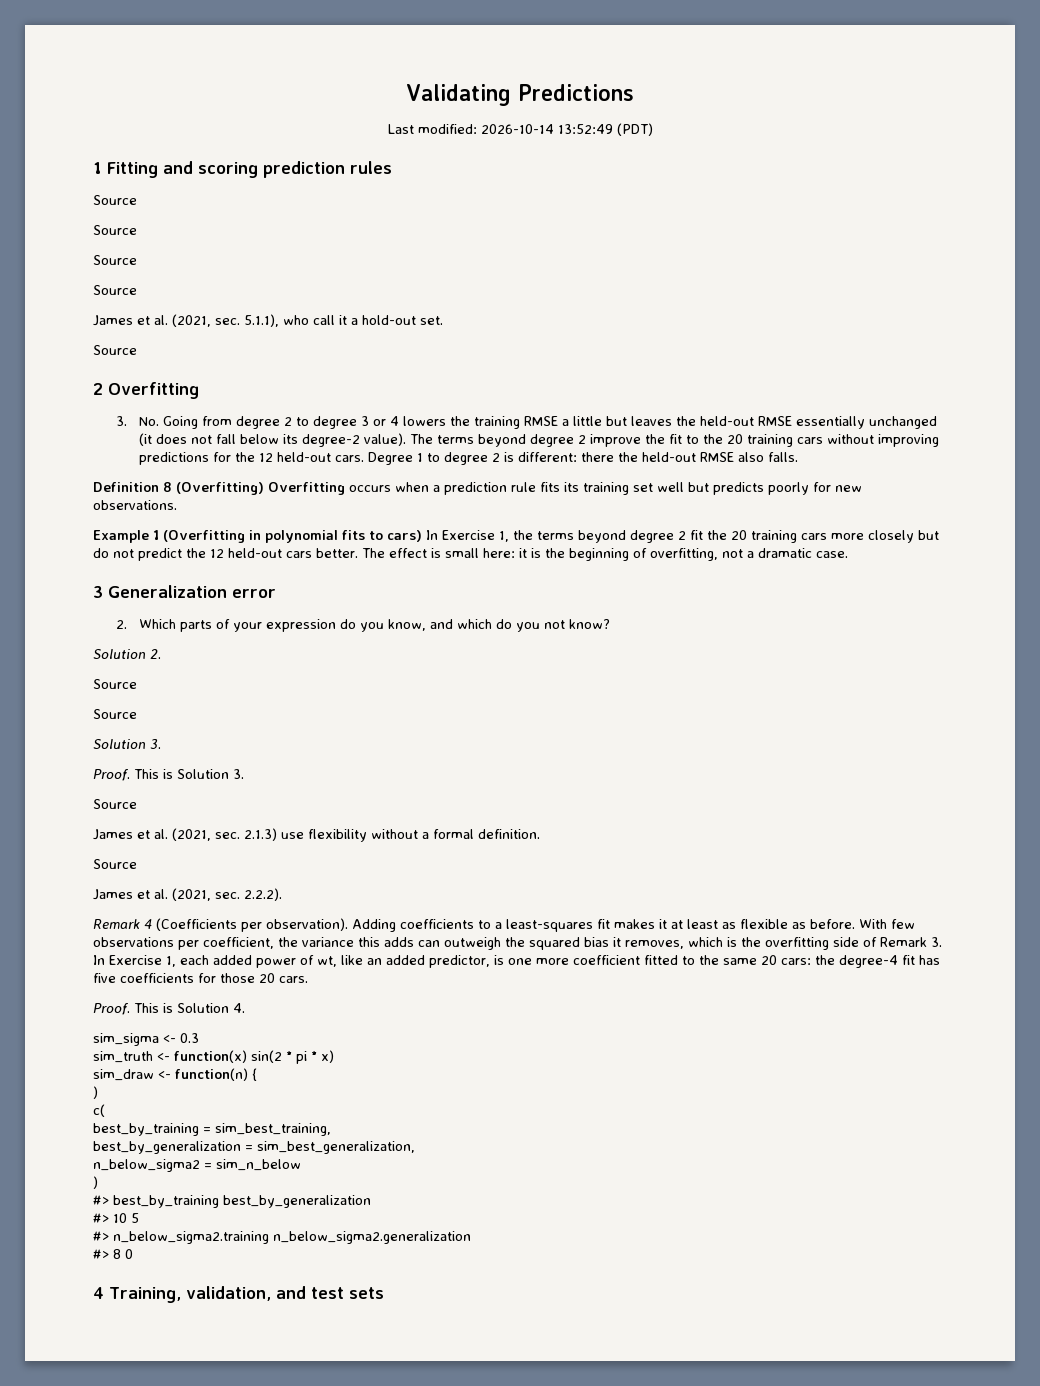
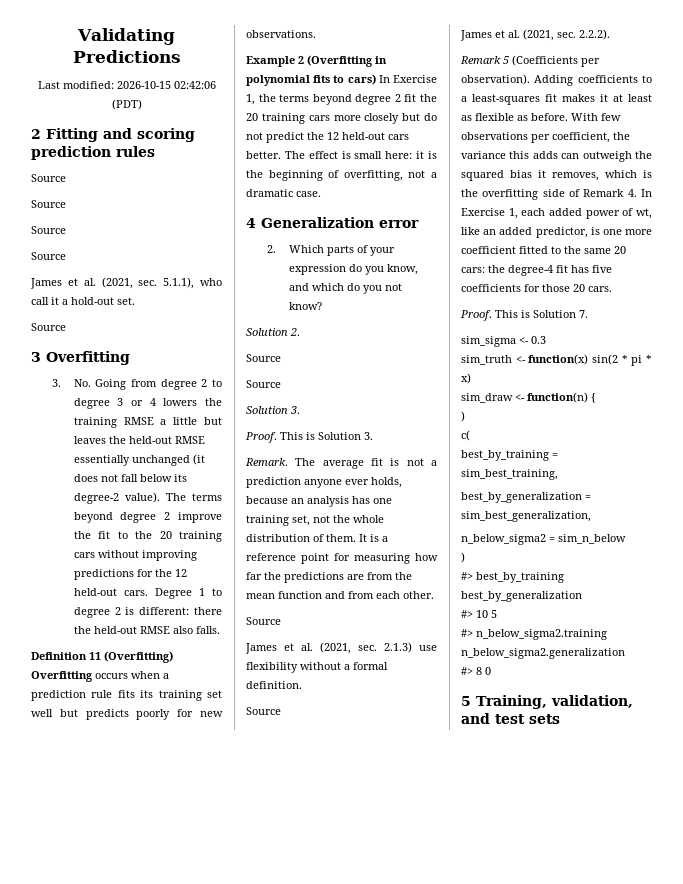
- Last modified: 2026-10-14 13:52:49 (PDT)
+ Last modified: 2026-10-15 02:42:06 (PDT)
- 1 Fitting and scoring prediction rules
+ 2 Fitting and scoring prediction rules
- 2 Overfitting
+ 3 Overfitting
- Definition 8 (Overfitting) Overfitting occurs when a prediction rule fits its training set well but predicts poorly for new observations.
+ Definition 11 (Overfitting) Overfitting occurs when a prediction rule fits its training set well but predicts poorly for new observations.
- Example 1 (Overfitting in polynomial fits to cars) In Exercise 1, the terms beyond degree 2 fit the 20 training cars more closely but do not predict the 12 held-out cars better.
+ Example 2 (Overfitting in polynomial fits to cars) In Exercise 1, the terms beyond degree 2 fit the 20 training cars more closely but do not predict the 12 held-out cars better.
- 3 Generalization error
+ 4 Generalization error
+ Remark. The average fit is not a prediction anyone ever holds, because an analysis has one training set, not the whole distribution of them. It is a reference point for measuring how far the predictions are from the mean function and from each other.
- Remark 4 (Coefficients per observation).
+ Remark 5 (Coefficients per observation).
- With few observations per coefficient, the variance this adds can outweigh the squared bias it removes, which is the overfitting side of Remark 3. In Exercise 1, each added power of wt, like an added predictor, is one more coefficient fitted to the same 20 cars: the degree-4 fit has five coefficients for those 20 cars.
+ With few observations per coefficient, the variance this adds can outweigh the squared bias it removes, which is the overfitting side of Remark 4. In Exercise 1, each added power of wt, like an added predictor, is one more coefficient fitted to the same 20 cars: the degree-4 fit has five coefficients for those 20 cars.
- This is Solution 4.
+ This is Solution 7.
- 4 Training, validation, and test sets
+ 5 Training, validation, and test sets

